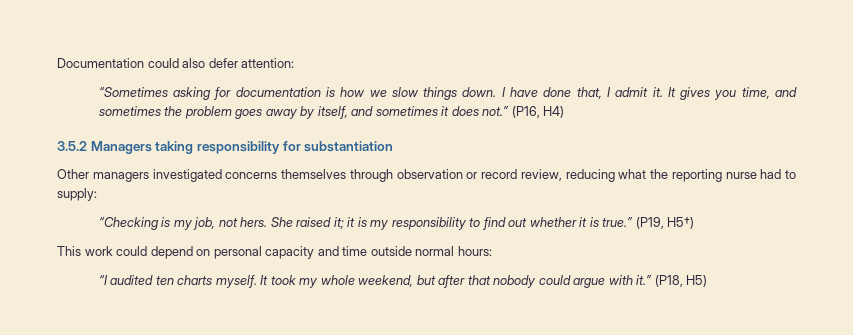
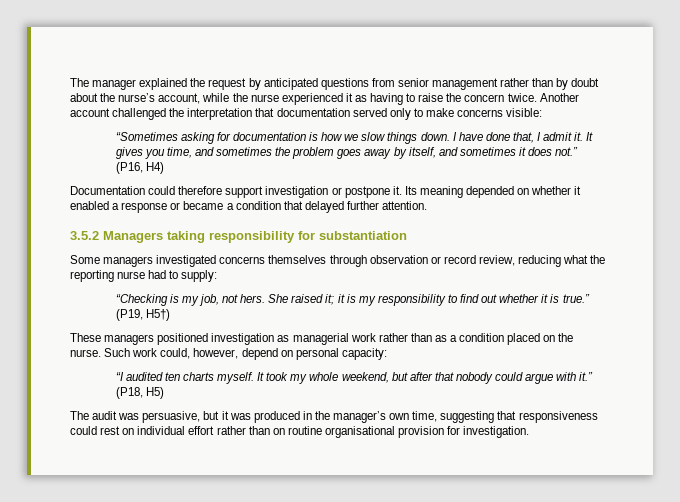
- Documentation could also defer attention:
+ The manager explained the request by anticipated questions from senior management rather than by doubt about the nurse’s account, while the nurse experienced it as having to raise the concern twice. Another account challenged the interpretation that documentation served only to make concerns visible:
+ Documentation could therefore support investigation or postpone it. Its meaning depended on whether it enabled a response or became a condition that delayed further attention.
- Other managers investigated concerns themselves through observation or record review, reducing what the reporting nurse had to supply:
+ Some managers investigated concerns themselves through observation or record review, reducing what the reporting nurse had to supply:
- This work could depend on personal capacity and time outside normal hours:
+ These managers positioned investigation as managerial work rather than as a condition placed on the nurse. Such work could, however, depend on personal capacity:
+ The audit was persuasive, but it was produced in the manager’s own time, suggesting that responsiveness could rest on individual effort rather than on routine organisational provision for investigation.

